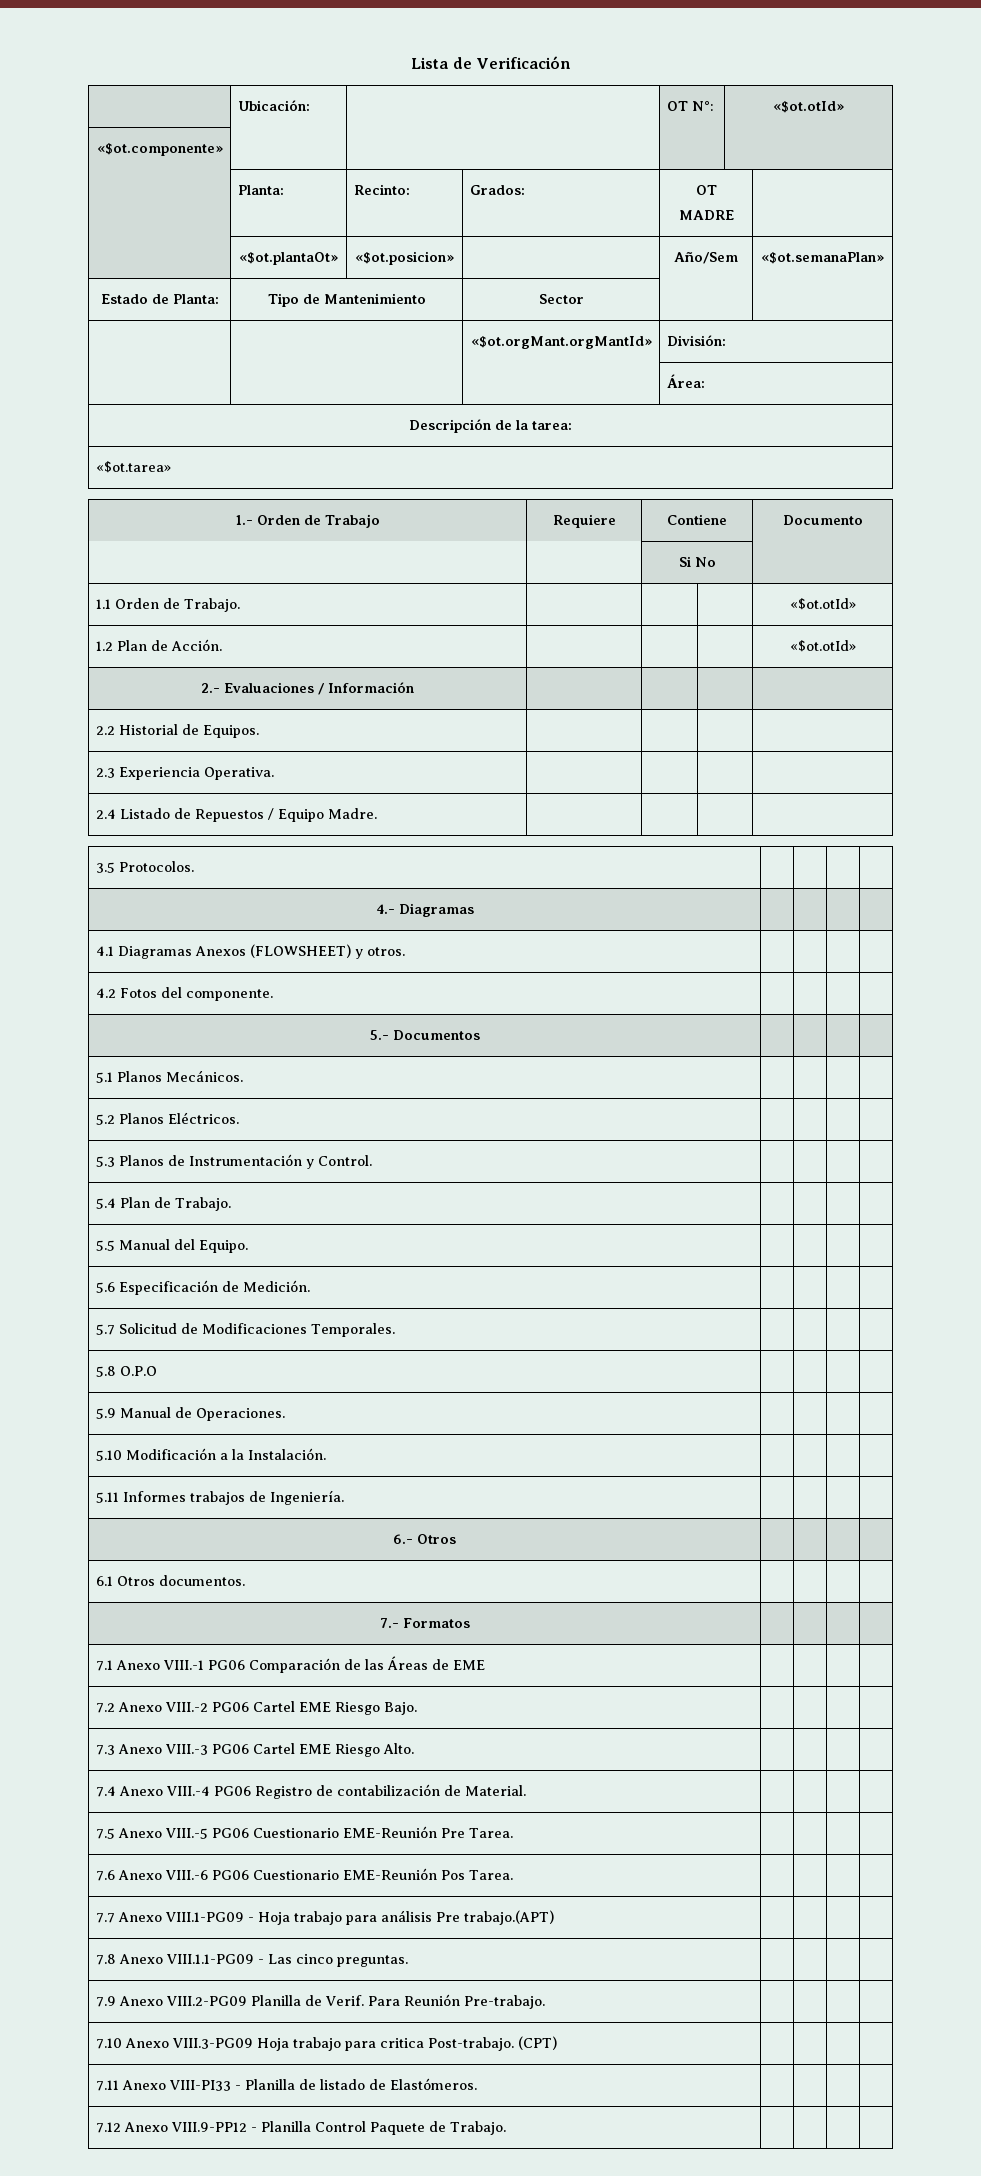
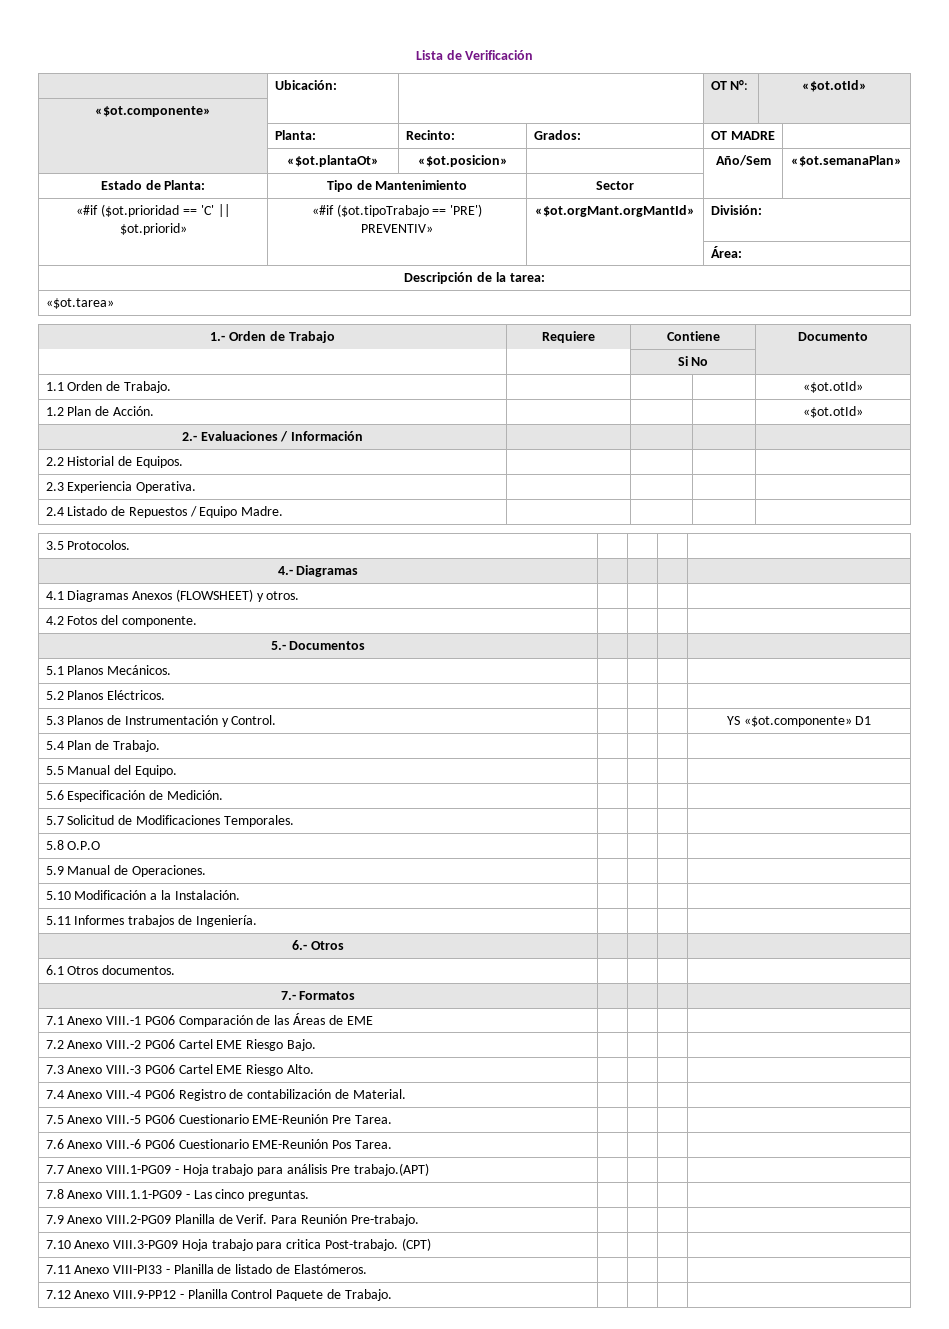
- | | «$ot.orgMant.orgMantId» | División:
+ «#if ($ot.prioridad == 'C' || $ot.priorid» | «#if ($ot.tipoTrabajo == 'PRE') PREVENTIV» | «$ot.orgMant.orgMantId» | División:
- 5.3 Planos de Instrumentación y Control. | | | |
+ 5.3 Planos de Instrumentación y Control. | | | | YS «$ot.componente» D1

